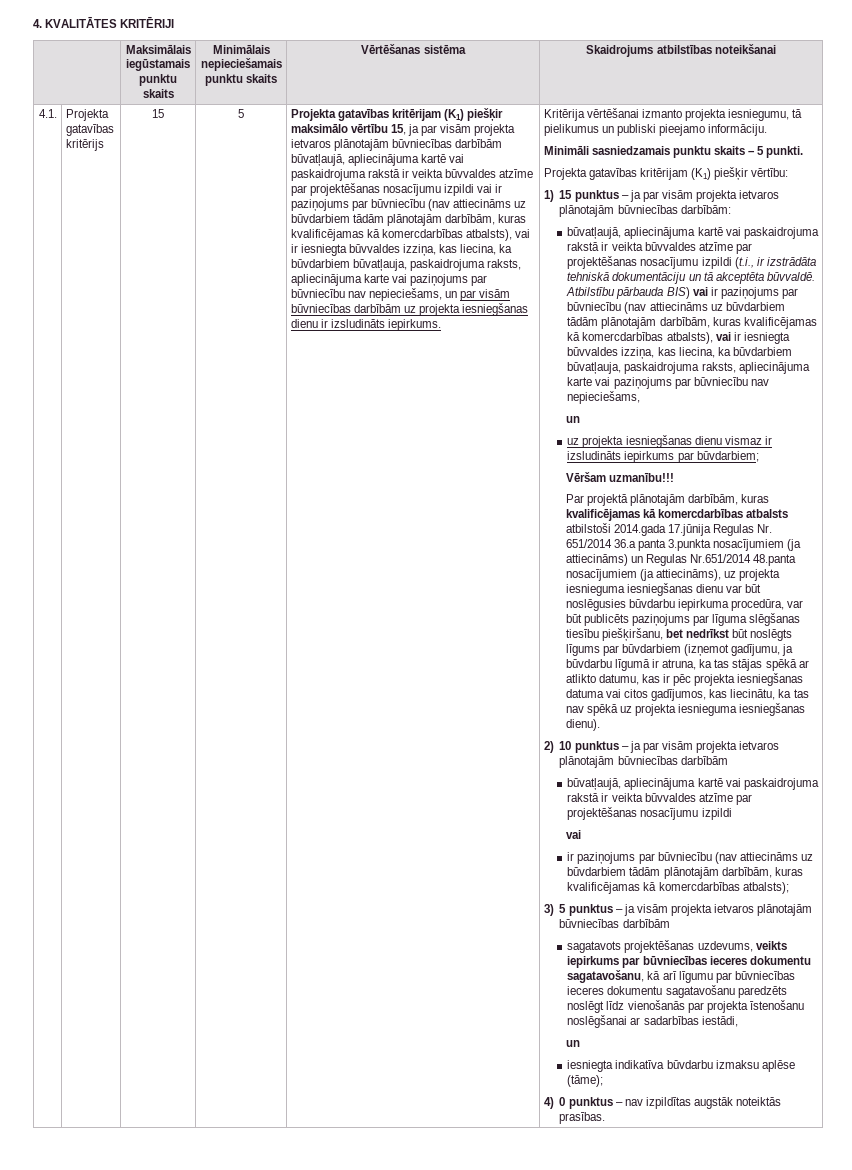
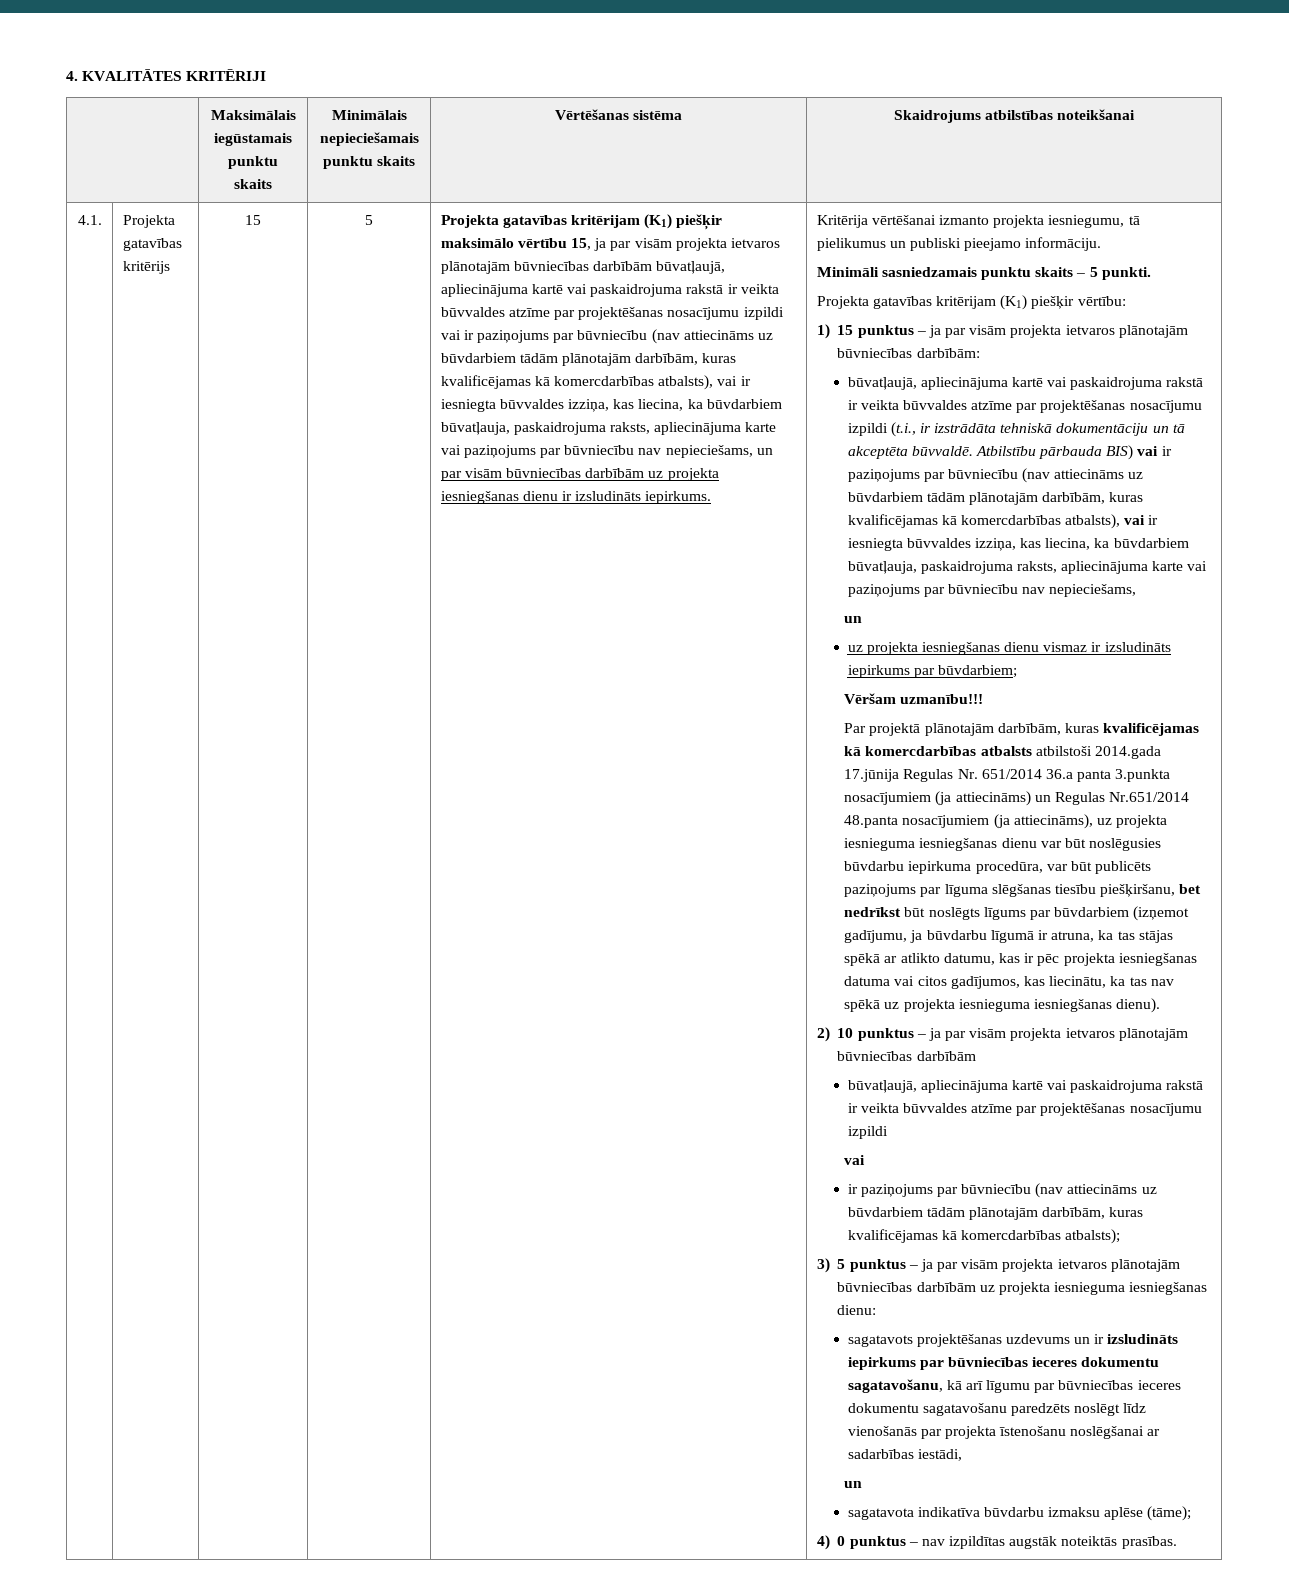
- 3) 5 punktus – ja visām projekta ietvaros plānotajām būvniecības darbībām
- sagatavots projektēšanas uzdevums, veikts iepirkums par būvniecības ieceres dokumentu sagatavošanu, kā arī līgumu par būvniecības ieceres dokumentu sagatavošanu paredzēts noslēgt līdz vienošanās par projekta īstenošanu noslēgšanai ar sadarbības iestādi,
+ 3) 5 punktus – ja par visām projekta ietvaros plānotajām būvniecības darbībām uz projekta iesnieguma iesniegšanas dienu:
+ sagatavots projektēšanas uzdevums un ir izsludināts iepirkums par būvniecības ieceres dokumentu sagatavošanu, kā arī līgumu par būvniecības ieceres dokumentu sagatavošanu paredzēts noslēgt līdz vienošanās par projekta īstenošanu noslēgšanai ar sadarbības iestādi,
- iesniegta indikatīva būvdarbu izmaksu aplēse (tāme);
+ sagatavota indikatīva būvdarbu izmaksu aplēse (tāme);

